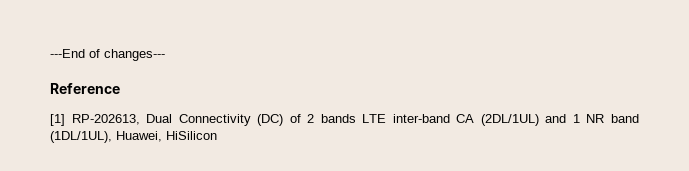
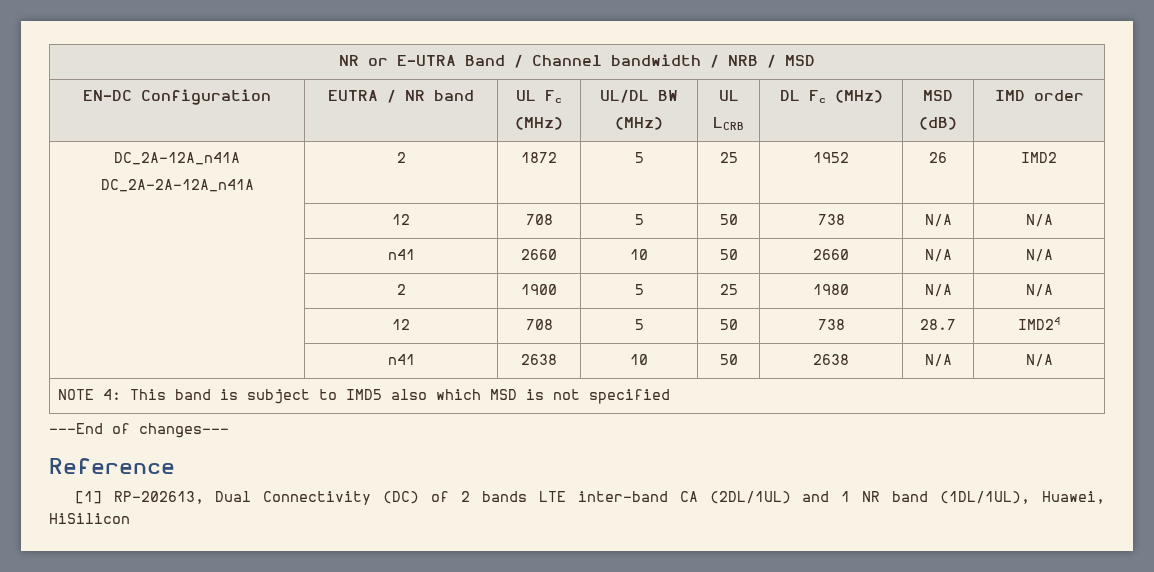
+ NR or E-UTRA Band / Channel bandwidth / NRB / MSD
+ EN-DC Configuration | EUTRA / NR band | UL Fc
+ (MHz) | UL/DL BW
+ (MHz) | UL
+ LCRB | DL Fc (MHz) | MSD
+ (dB) | IMD order
+ DC_2A-12A_n41A
+ DC_2A-2A-12A_n41A | 2 | 1872 | 5 | 25 | 1952 | 26 | IMD2
+ | 12 | 708 | 5 | 50 | 738 | N/A | N/A
+ | n41 | 2660 | 10 | 50 | 2660 | N/A | N/A
+ | 2 | 1900 | 5 | 25 | 1980 | N/A | N/A
+ | 12 | 708 | 5 | 50 | 738 | 28.7 | IMD24
+ | n41 | 2638 | 10 | 50 | 2638 | N/A | N/A
+ NOTE 4: This band is subject to IMD5 also which MSD is not specified

